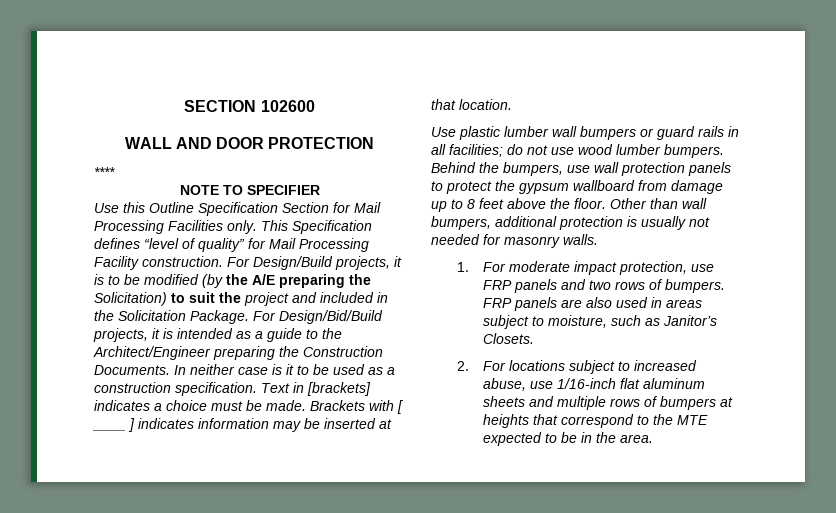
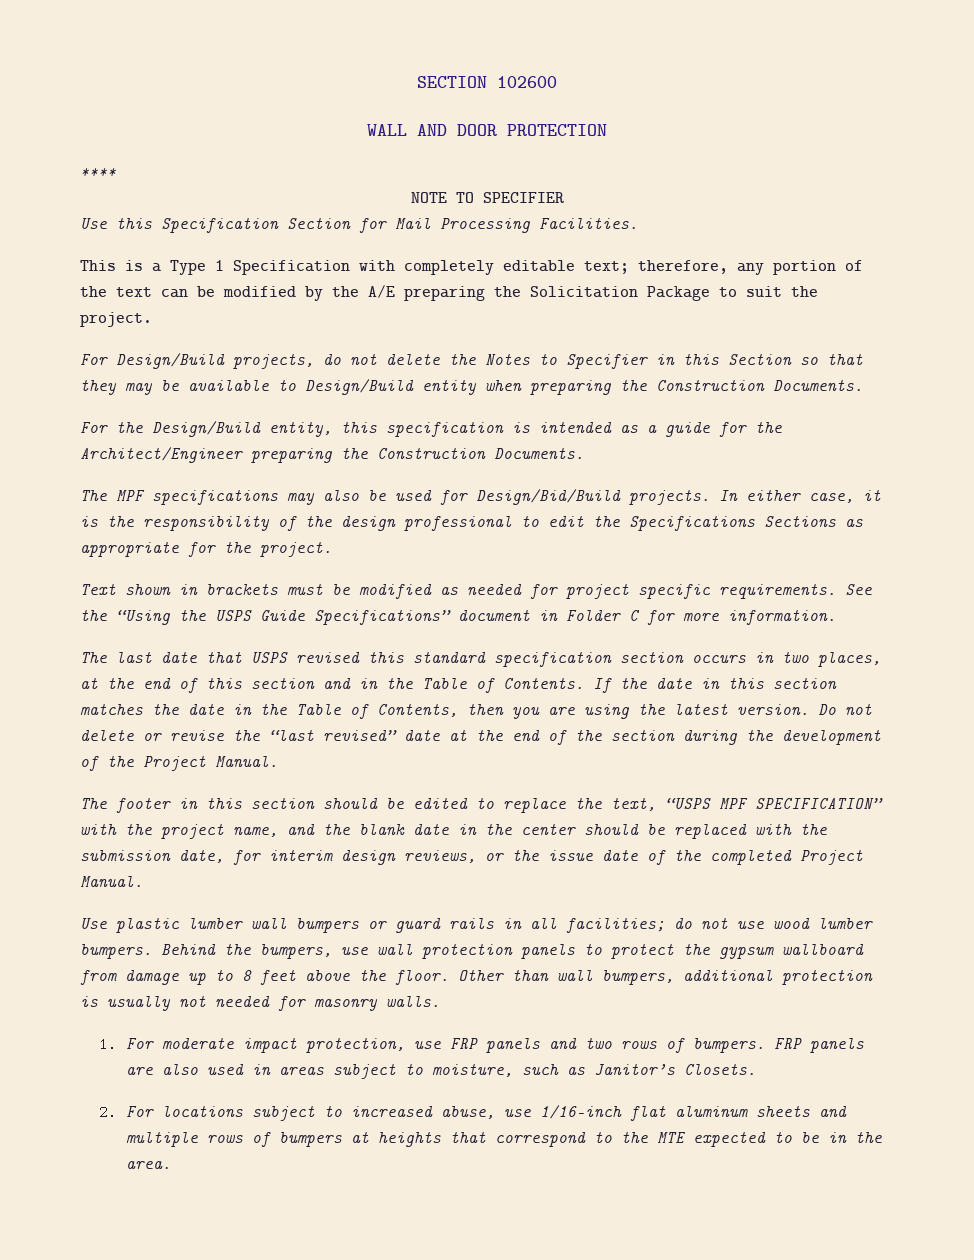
- Use this Outline Specification Section for Mail Processing Facilities only. This Specification defines “level of quality” for Mail Processing Facility construction. For Design/Build projects, it is to be modified (by the A/E preparing the Solicitation) to suit the project and included in the Solicitation Package. For Design/Bid/Build projects, it is intended as a guide to the Architect/Engineer preparing the Construction Documents. In neither case is it to be used as a construction specification. Text in [brackets] indicates a choice must be made. Brackets with [ ____ ] indicates information may be inserted at that location.
+ Use this Specification Section for Mail Processing Facilities.
+ This is a Type 1 Specification with completely editable text; therefore, any portion of the text can be modified by the A/E preparing the Solicitation Package to suit the project.
+ For Design/Build projects, do not delete the Notes to Specifier in this Section so that they may be available to Design/Build entity when preparing the Construction Documents.
+ For the Design/Build entity, this specification is intended as a guide for the Architect/Engineer preparing the Construction Documents.
+ The MPF specifications may also be used for Design/Bid/Build projects. In either case, it is the responsibility of the design professional to edit the Specifications Sections as appropriate for the project.
+ Text shown in brackets must be modified as needed for project specific requirements. See the “Using the USPS Guide Specifications” document in Folder C for more information.
+ The last date that USPS revised this standard specification section occurs in two places, at the end of this section and in the Table of Contents. If the date in this section matches the date in the Table of Contents, then you are using the latest version. Do not delete or revise the “last revised” date at the end of the section during the development of the Project Manual.
+ The footer in this section should be edited to replace the text, “USPS MPF SPECIFICATION” with the project name, and the blank date in the center should be replaced with the submission date, for interim design reviews, or the issue date of the completed Project Manual.

